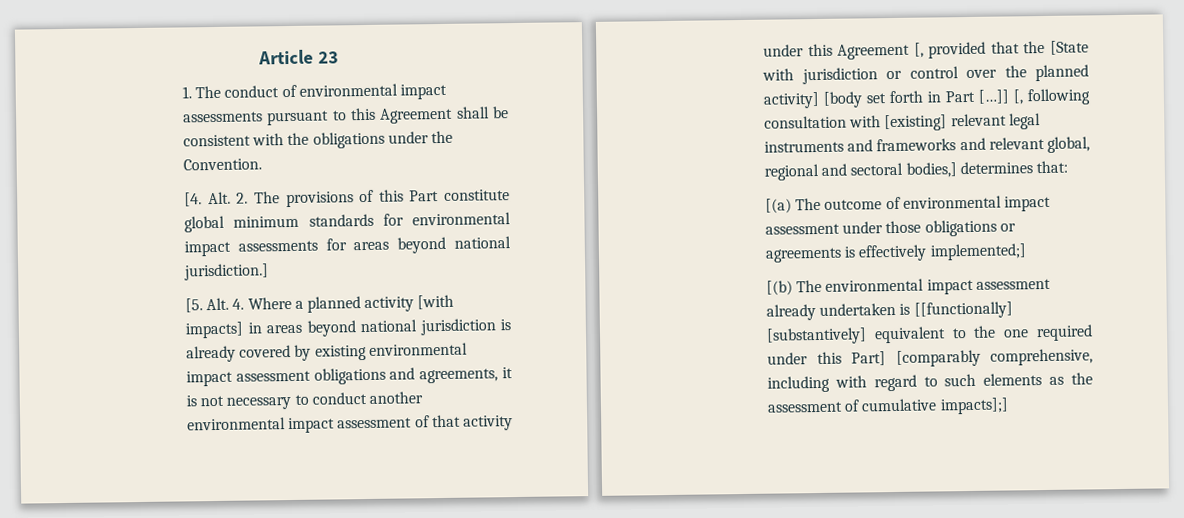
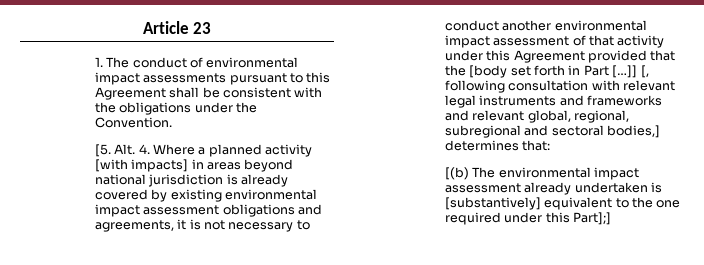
- [4. Alt. 2. The provisions of this Part constitute global minimum standards for environmental impact assessments for areas beyond national jurisdiction.]
- [5. Alt. 4. Where a planned activity [with impacts] in areas beyond national jurisdiction is already covered by existing environmental impact assessment obligations and agreements, it is not necessary to conduct another environmental impact assessment of that activity under this Agreement [, provided that the [State with jurisdiction or control over the planned activity] [body set forth in Part […]]
+ [5. Alt. 4. Where a planned activity [with impacts] in areas beyond national jurisdiction is already covered by existing environmental impact assessment obligations and agreements, it is not necessary to conduct another environmental impact assessment of that activity under this Agreement provided that the [body set forth in Part […]]
- [, following consultation with [existing] relevant legal instruments and frameworks and relevant global, regional and sectoral bodies,] determines that:
+ [, following consultation with relevant legal instruments and frameworks and relevant global, regional, subregional and sectoral bodies,] determines that:
- [(a) The outcome of environmental impact assessment under those obligations or agreements is effectively implemented;]
- [(b) The environmental impact assessment already undertaken is [[functionally] [substantively] equivalent to the one required under this Part] [comparably comprehensive, including with regard to such elements as the assessment of cumulative impacts];]
+ [(b) The environmental impact assessment already undertaken is [substantively] equivalent to the one required under this Part];]

